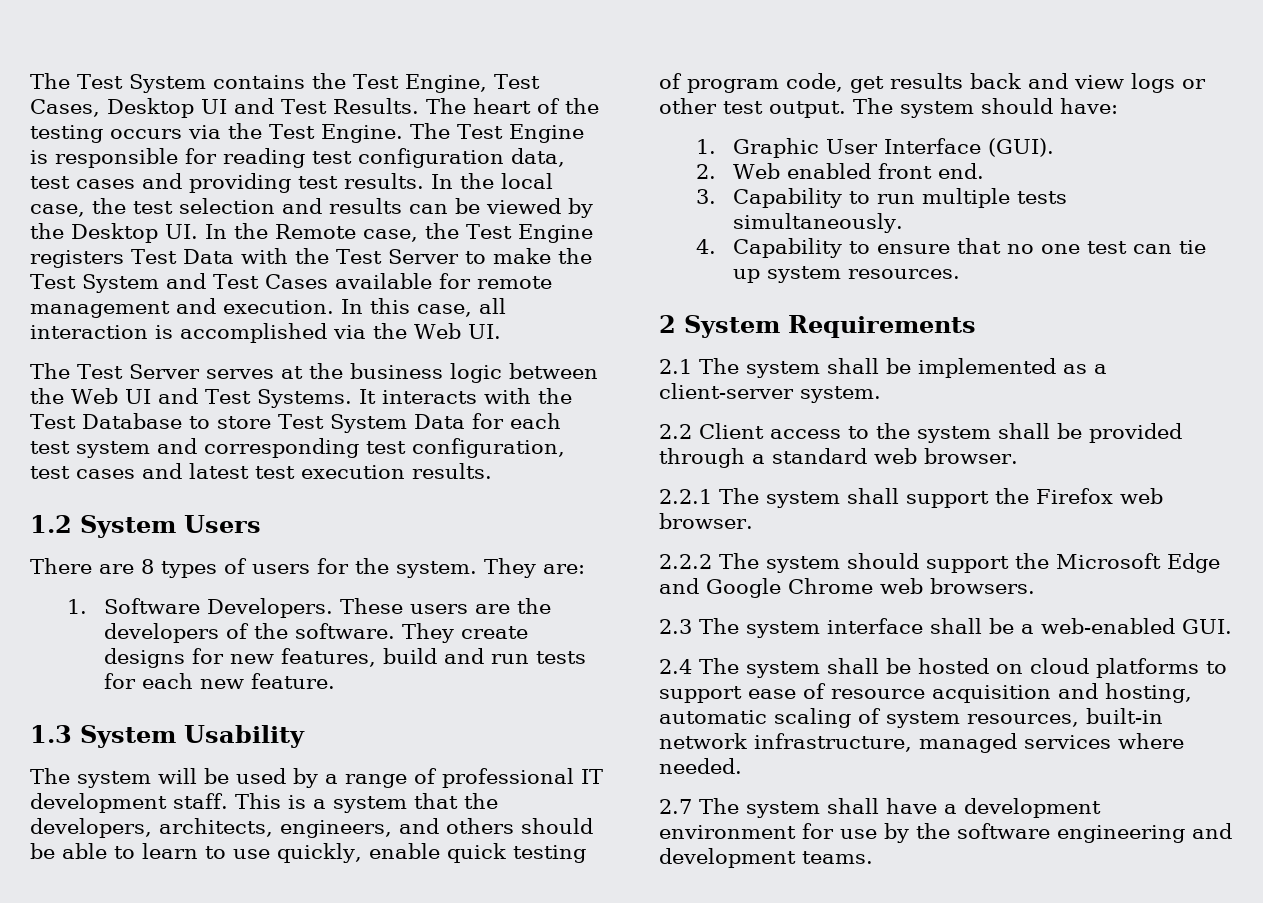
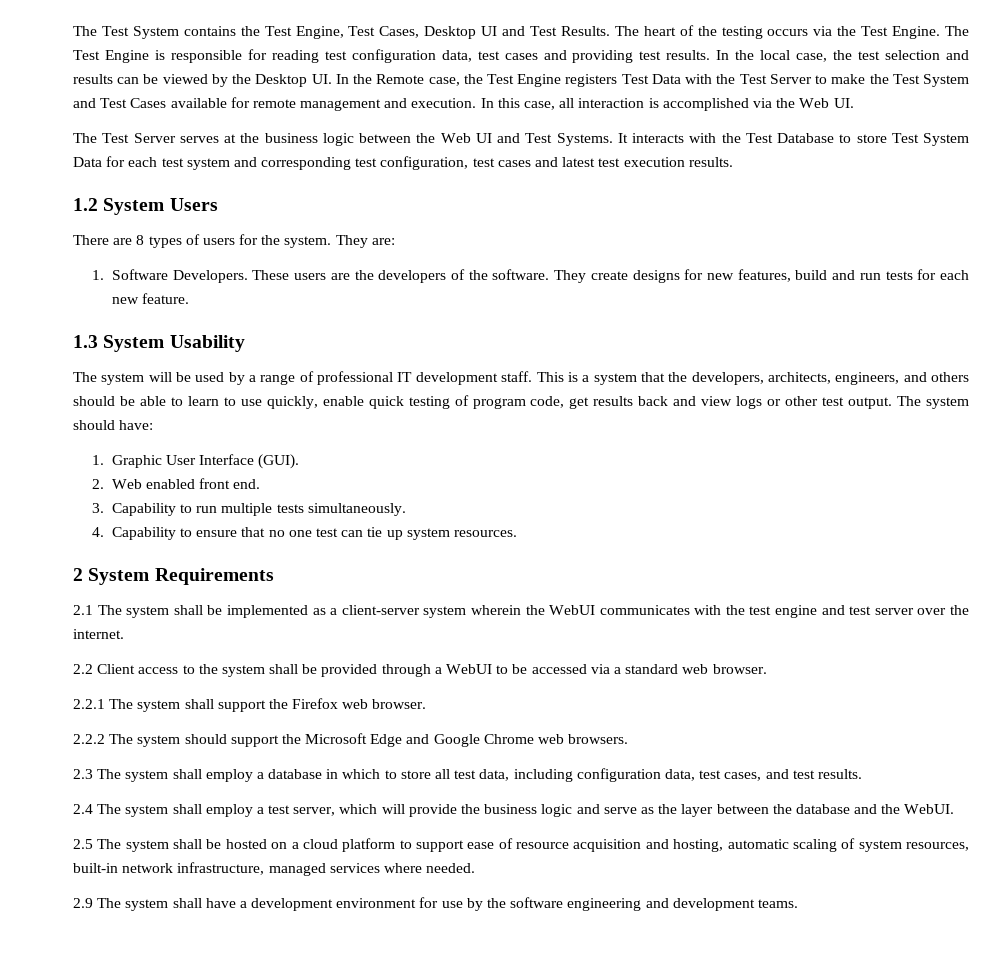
- 2.1 The system shall be implemented as a client-server system.
+ 2.1 The system shall be implemented as a client-server system wherein the WebUI communicates with the test engine and test server over the internet.
- 2.2 Client access to the system shall be provided through a standard web browser.
+ 2.2 Client access to the system shall be provided through a WebUI to be accessed via a standard web browser.
- 2.3 The system interface shall be a web-enabled GUI.
- 2.4 The system shall be hosted on cloud platforms to support ease of resource acquisition and hosting, automatic scaling of system resources, built-in network infrastructure, managed services where needed.
+ 2.3 The system shall employ a database in which to store all test data, including configuration data, test cases, and test results.
+ 2.4 The system shall employ a test server, which will provide the business logic and serve as the layer between the database and the WebUI.
+ 2.5 The system shall be hosted on a cloud platform to support ease of resource acquisition and hosting, automatic scaling of system resources, built-in network infrastructure, managed services where needed.
- 2.7 The system shall have a development environment for use by the software engineering and development teams.
+ 2.9 The system shall have a development environment for use by the software engineering and development teams.

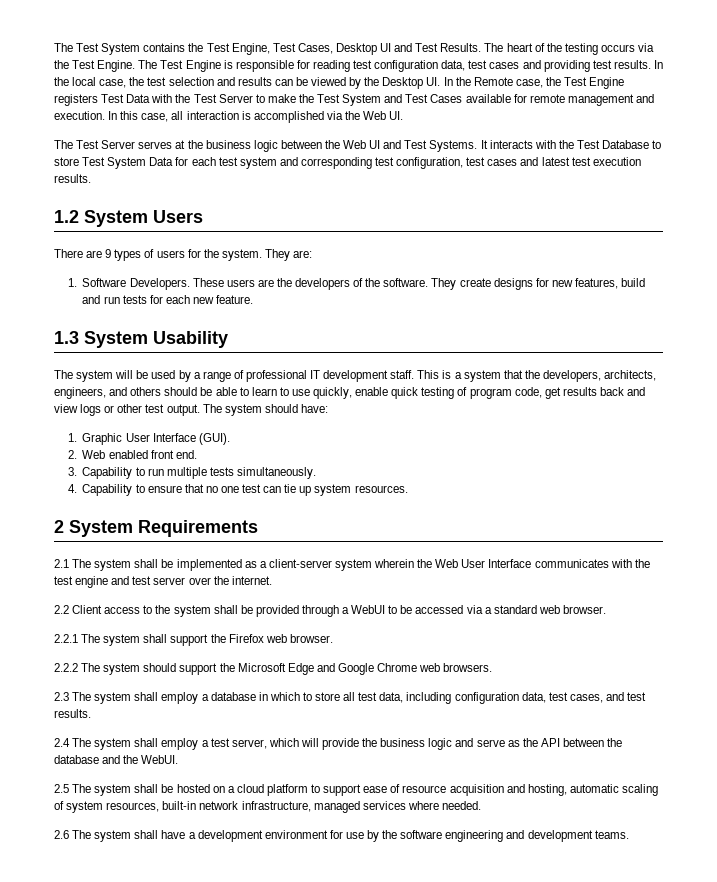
- There are 8 types of users for the system.
+ There are 9 types of users for the system.
- 2.1 The system shall be implemented as a client-server system wherein the WebUI communicates with the test engine and test server over the internet.
+ 2.1 The system shall be implemented as a client-server system wherein the Web User Interface communicates with the test engine and test server over the internet.
- 2.4 The system shall employ a test server, which will provide the business logic and serve as the layer between the database and the WebUI.
+ 2.4 The system shall employ a test server, which will provide the business logic and serve as the API between the database and the WebUI.
- 2.9 The system shall have a development environment for use by the software engineering and development teams.
+ 2.6 The system shall have a development environment for use by the software engineering and development teams.

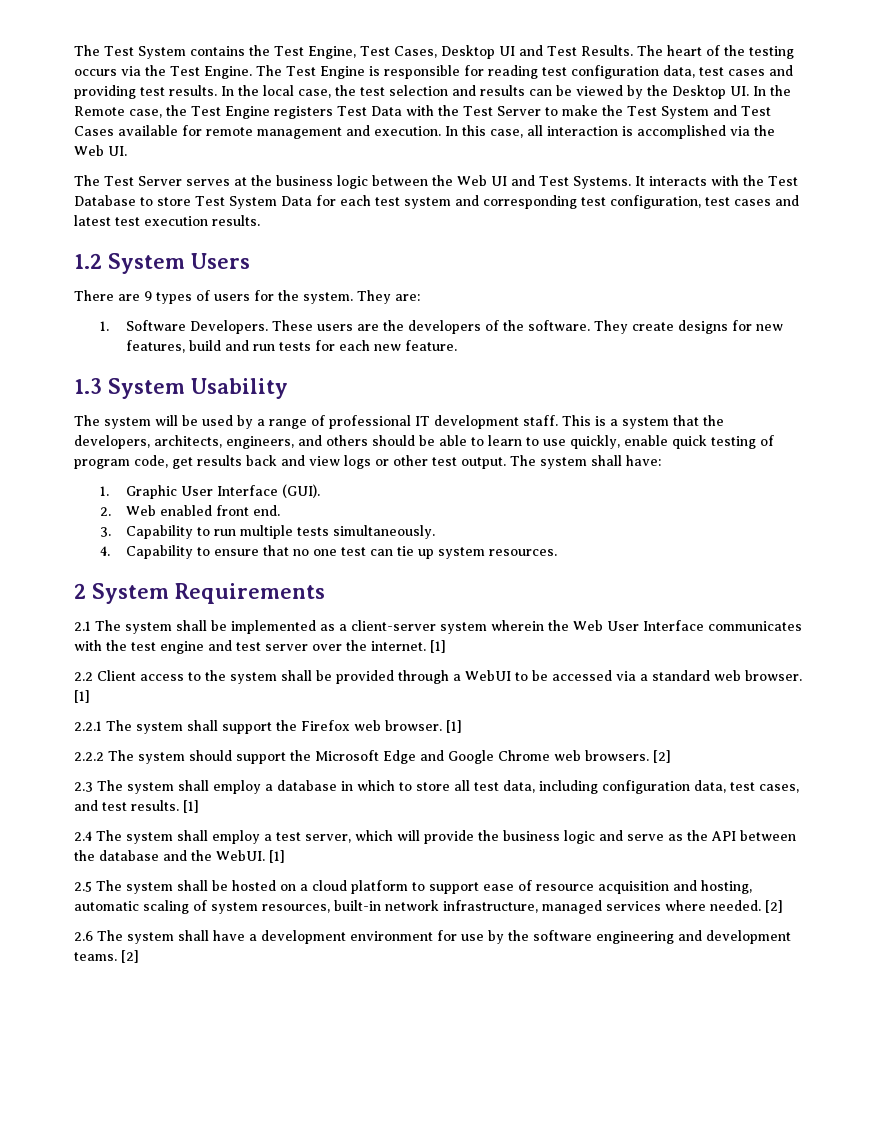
- The system should have:
+ The system shall have:
- 2.1 The system shall be implemented as a client-server system wherein the Web User Interface communicates with the test engine and test server over the internet.
+ 2.1 The system shall be implemented as a client-server system wherein the Web User Interface communicates with the test engine and test server over the internet. [1]
- 2.2 Client access to the system shall be provided through a WebUI to be accessed via a standard web browser.
+ 2.2 Client access to the system shall be provided through a WebUI to be accessed via a standard web browser. [1]
- 2.2.1 The system shall support the Firefox web browser.
+ 2.2.1 The system shall support the Firefox web browser. [1]
- 2.2.2 The system should support the Microsoft Edge and Google Chrome web browsers.
+ 2.2.2 The system should support the Microsoft Edge and Google Chrome web browsers. [2]
- 2.3 The system shall employ a database in which to store all test data, including configuration data, test cases, and test results.
+ 2.3 The system shall employ a database in which to store all test data, including configuration data, test cases, and test results. [1]
- 2.4 The system shall employ a test server, which will provide the business logic and serve as the API between the database and the WebUI.
+ 2.4 The system shall employ a test server, which will provide the business logic and serve as the API between the database and the WebUI. [1]
- 2.5 The system shall be hosted on a cloud platform to support ease of resource acquisition and hosting, automatic scaling of system resources, built-in network infrastructure, managed services where needed.
+ 2.5 The system shall be hosted on a cloud platform to support ease of resource acquisition and hosting, automatic scaling of system resources, built-in network infrastructure, managed services where needed. [2]
- 2.6 The system shall have a development environment for use by the software engineering and development teams.
+ 2.6 The system shall have a development environment for use by the software engineering and development teams. [2]

